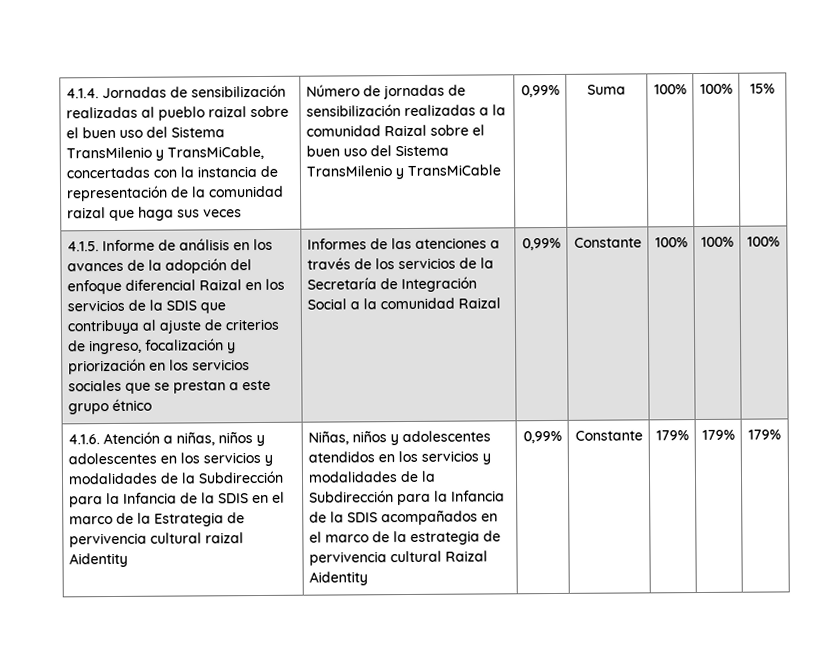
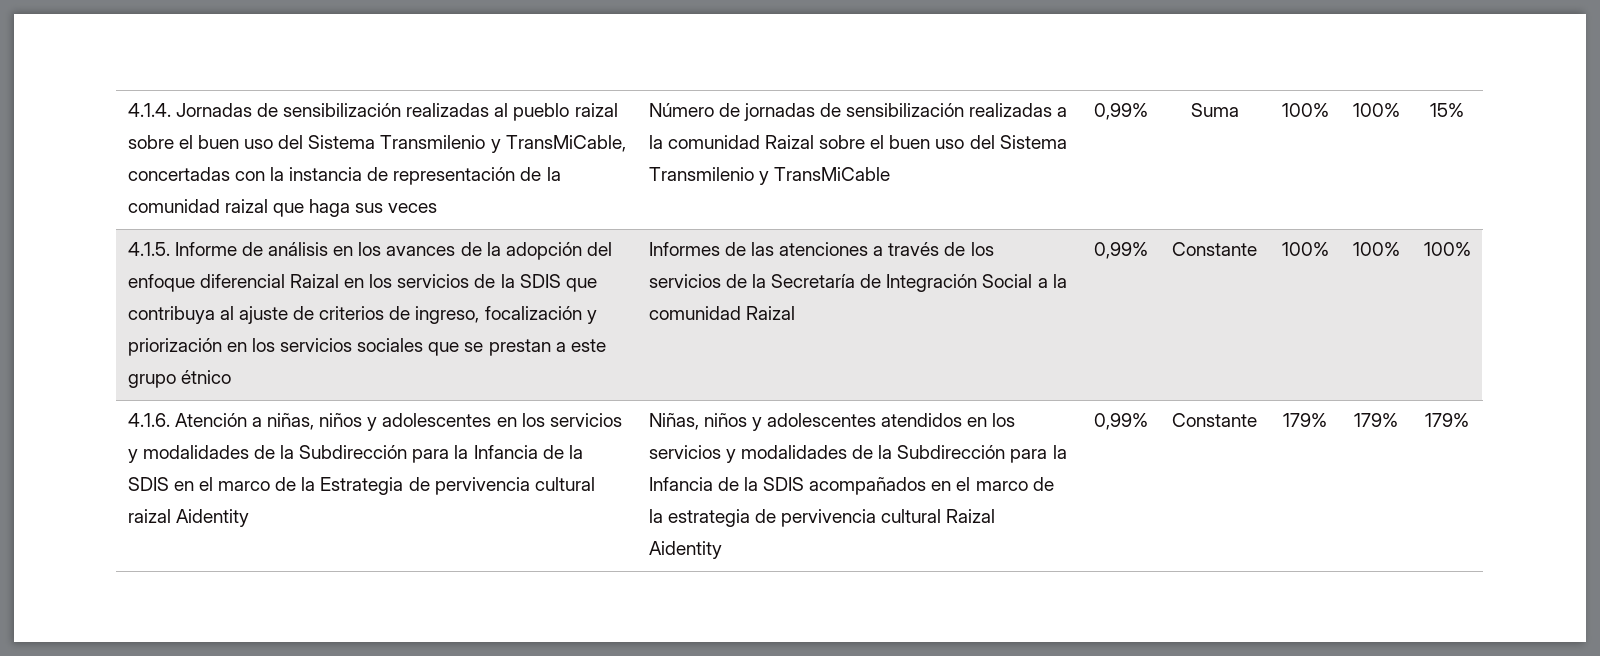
- 4.1.4. Jornadas de sensibilización realizadas al pueblo raizal sobre el buen uso del Sistema TransMilenio y TransMiCable, concertadas con la instancia de representación de la comunidad raizal que haga sus veces
+ 4.1.4. Jornadas de sensibilización realizadas al pueblo raizal sobre el buen uso del Sistema Transmilenio y TransMiCable, concertadas con la instancia de representación de la comunidad raizal que haga sus veces
- Número de jornadas de sensibilización realizadas a la comunidad Raizal sobre el buen uso del Sistema TransMilenio y TransMiCable
+ Número de jornadas de sensibilización realizadas a la comunidad Raizal sobre el buen uso del Sistema Transmilenio y TransMiCable

